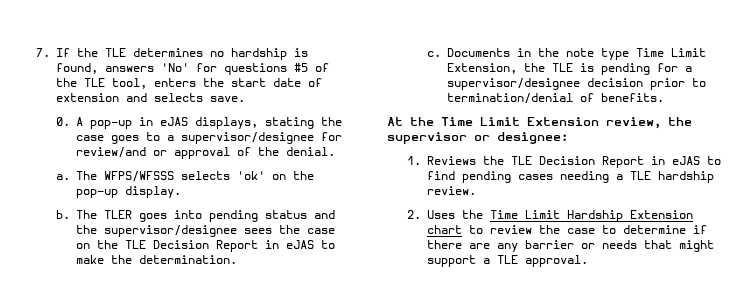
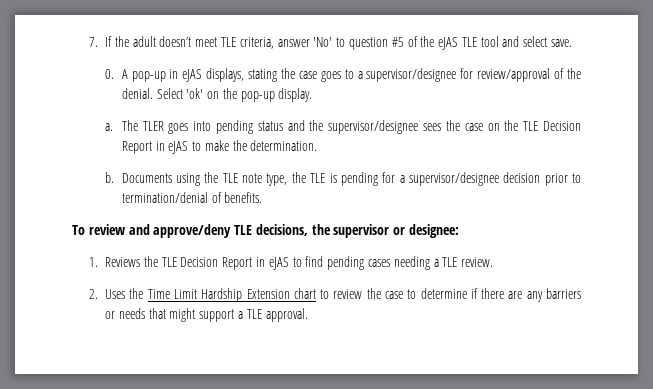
- 7. If the TLE determines no hardship is found, answers 'No' for questions #5 of the TLE tool, enters the start date of extension and selects save.
+ 7. If the adult doesn’t meet TLE criteria, answer 'No' to question #5 of the eJAS TLE tool and select save.
- 0. A pop-up in eJAS displays, stating the case goes to a supervisor/designee for review/and or approval of the denial.
- a. The WFPS/WFSSS selects 'ok' on the pop-up display.
+ 0. A pop-up in eJAS displays, stating the case goes to a supervisor/designee for review/approval of the denial. Select 'ok' on the pop-up display.
- b.
+ a.
- c. Documents in the note type Time Limit Extension, the TLE is pending for a supervisor/designee decision prior to termination/denial of benefits.
+ b. Documents using the TLE note type, the TLE is pending for a supervisor/designee decision prior to termination/denial of benefits.
- At the Time Limit Extension review, the supervisor or designee:
+ To review and approve/deny TLE decisions, the supervisor or designee:
- 1. Reviews the TLE Decision Report in eJAS to find pending cases needing a TLE hardship review.
+ 1. Reviews the TLE Decision Report in eJAS to find pending cases needing a TLE review.
- 2. Uses the Time Limit Hardship Extension chart to review the case to determine if there are any barrier or needs that might support a TLE approval.
+ 2. Uses the Time Limit Hardship Extension chart to review the case to determine if there are any barriers or needs that might support a TLE approval.

